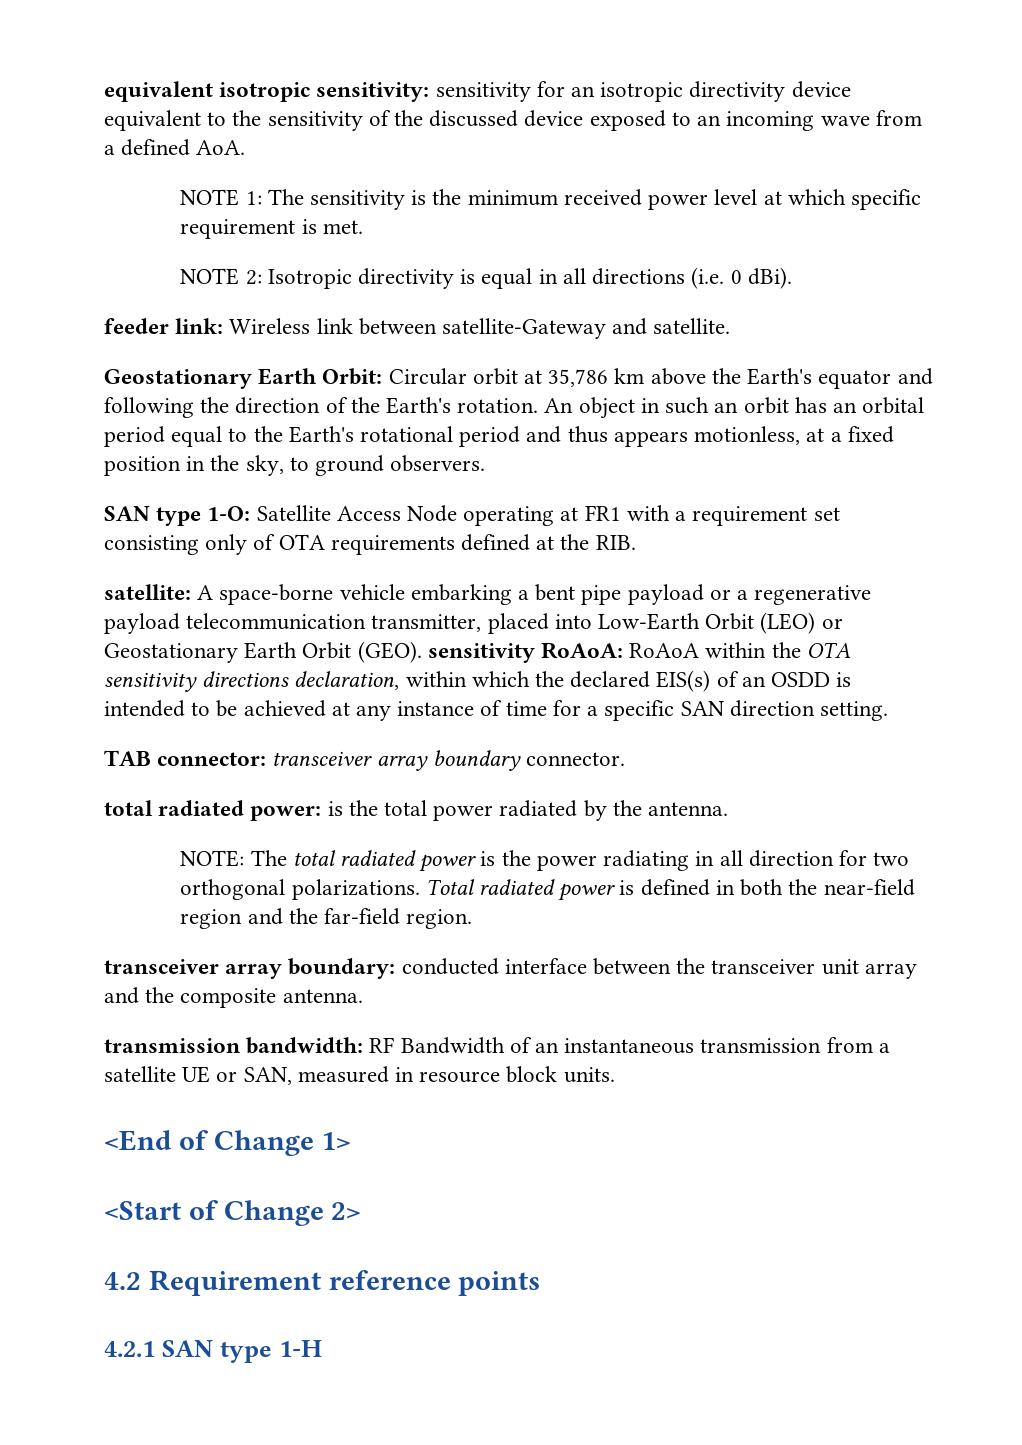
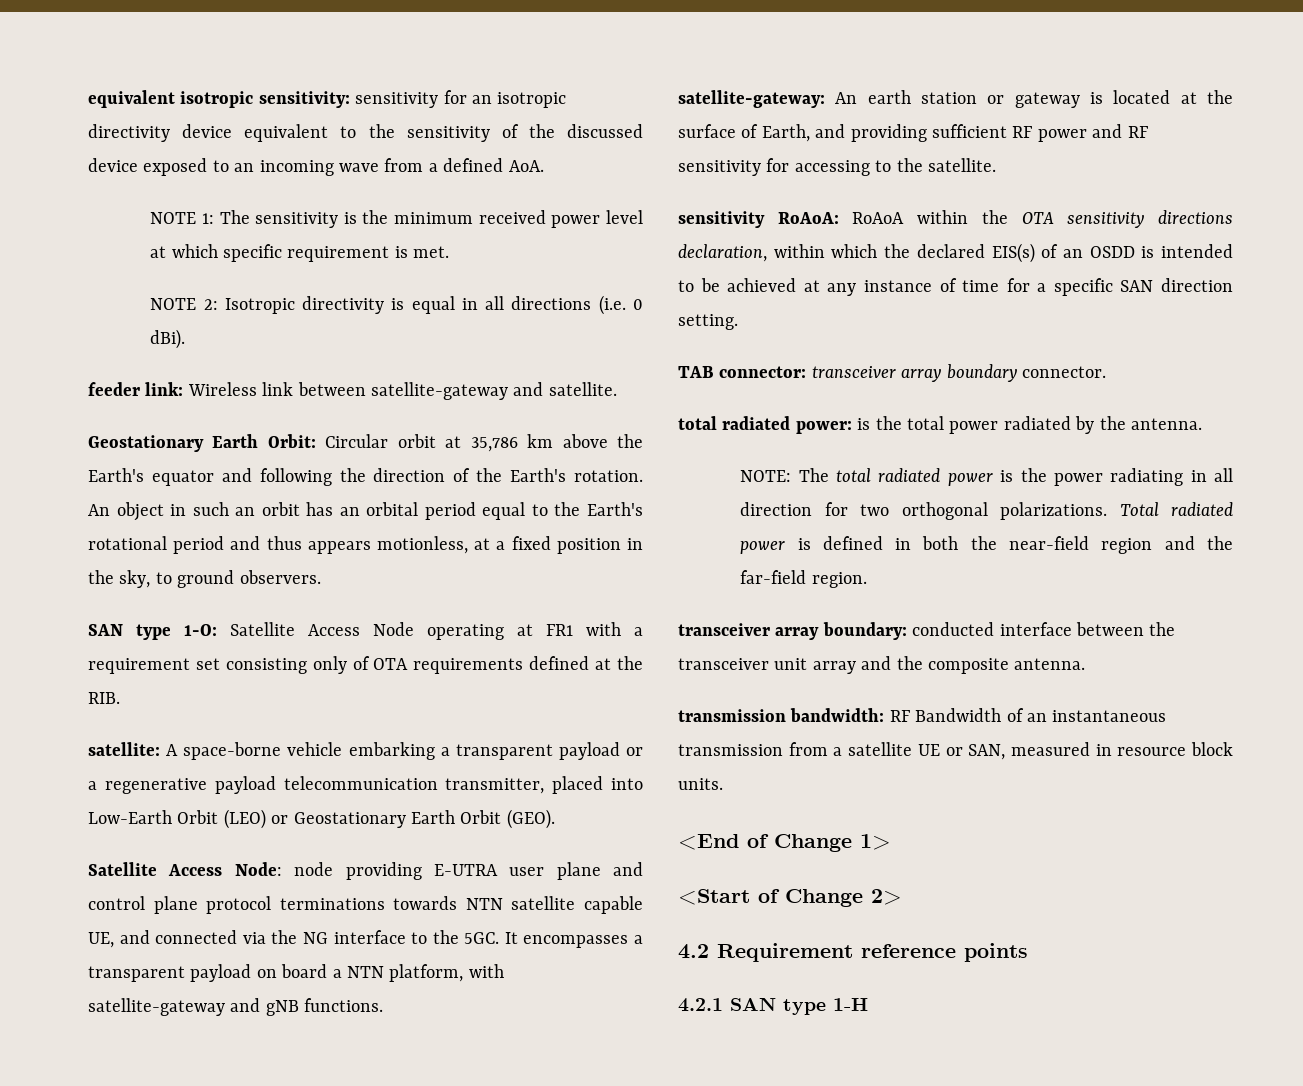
- feeder link: Wireless link between satellite-Gateway and satellite.
+ feeder link: Wireless link between satellite-gateway and satellite.
- satellite: A space-borne vehicle embarking a bent pipe payload or a regenerative payload telecommunication transmitter, placed into Low-Earth Orbit (LEO) or Geostationary Earth Orbit (GEO). sensitivity RoAoA: RoAoA within the OTA sensitivity directions declaration, within which the declared EIS(s) of an OSDD is intended to be achieved at any instance of time for a specific SAN direction setting.
+ satellite: A space-borne vehicle embarking a transparent payload or a regenerative payload telecommunication transmitter, placed into Low-Earth Orbit (LEO) or Geostationary Earth Orbit (GEO).
+ Satellite Access Node: node providing E-UTRA user plane and control plane protocol terminations towards NTN satellite capable UE, and connected via the NG interface to the 5GC. It encompasses a transparent payload on board a NTN platform, with satellite-gateway and gNB functions.
+ satellite-gateway: An earth station or gateway is located at the surface of Earth, and providing sufficient RF power and RF sensitivity for accessing to the satellite.
+ sensitivity RoAoA: RoAoA within the OTA sensitivity directions declaration, within which the declared EIS(s) of an OSDD is intended to be achieved at any instance of time for a specific SAN direction setting.

